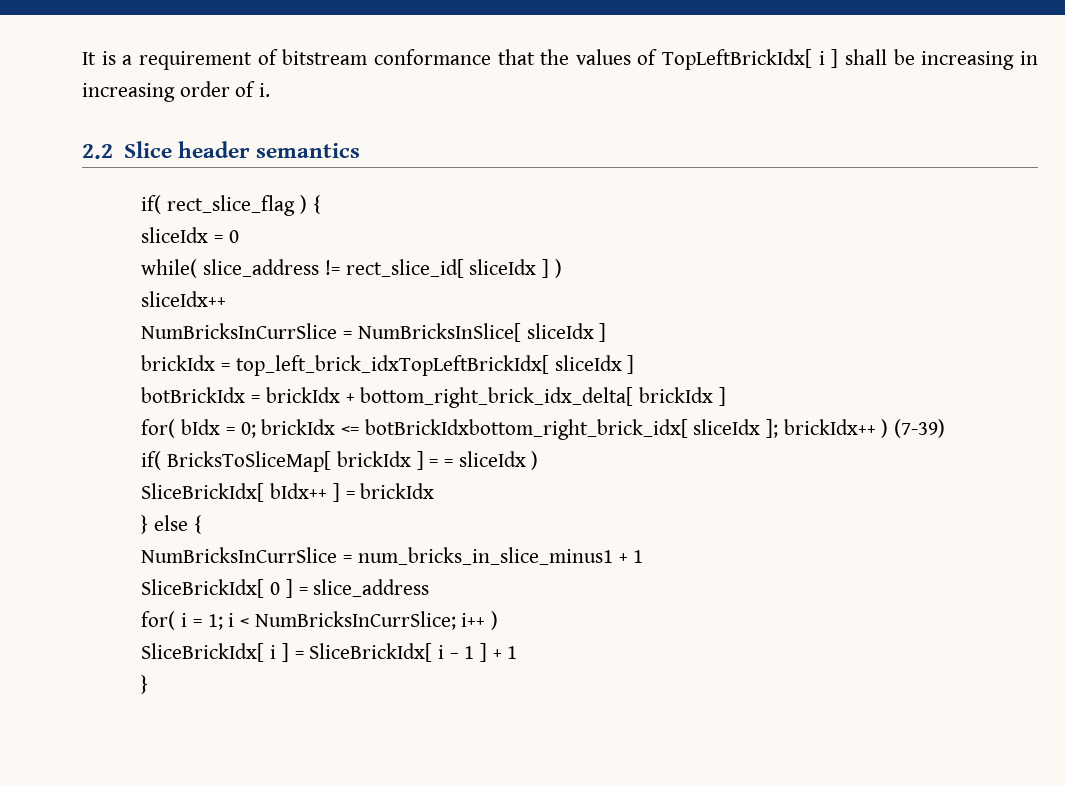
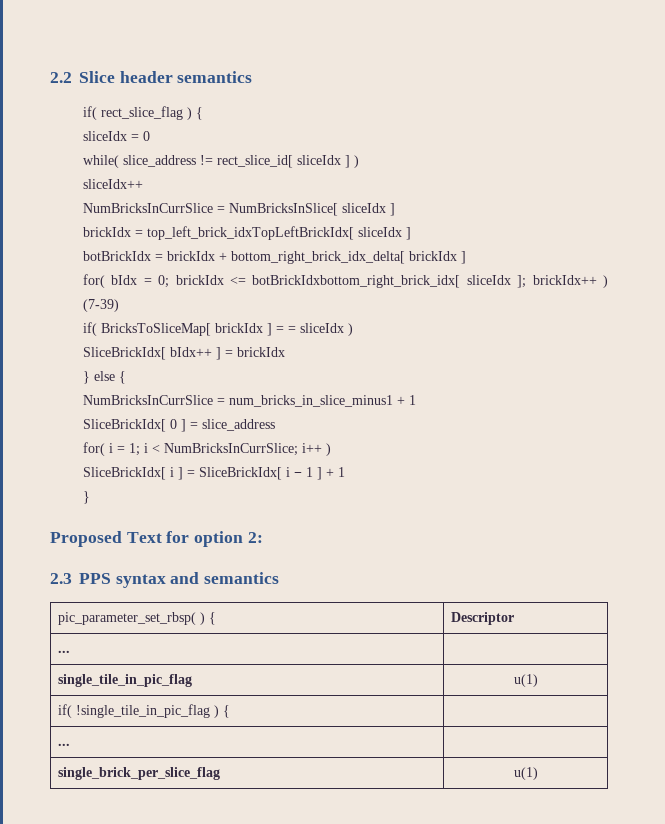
- It is a requirement of bitstream conformance that the values of TopLeftBrickIdx[ i ] shall be increasing in increasing order of i.
+ Proposed Text for option 2:
+ 2.3 PPS syntax and semantics
+ pic_parameter_set_rbsp( ) { | Descriptor
+ ... |
+ single_tile_in_pic_flag | u(1)
+ if( !single_tile_in_pic_flag ) { |
+ ... |
+ single_brick_per_slice_flag | u(1)

